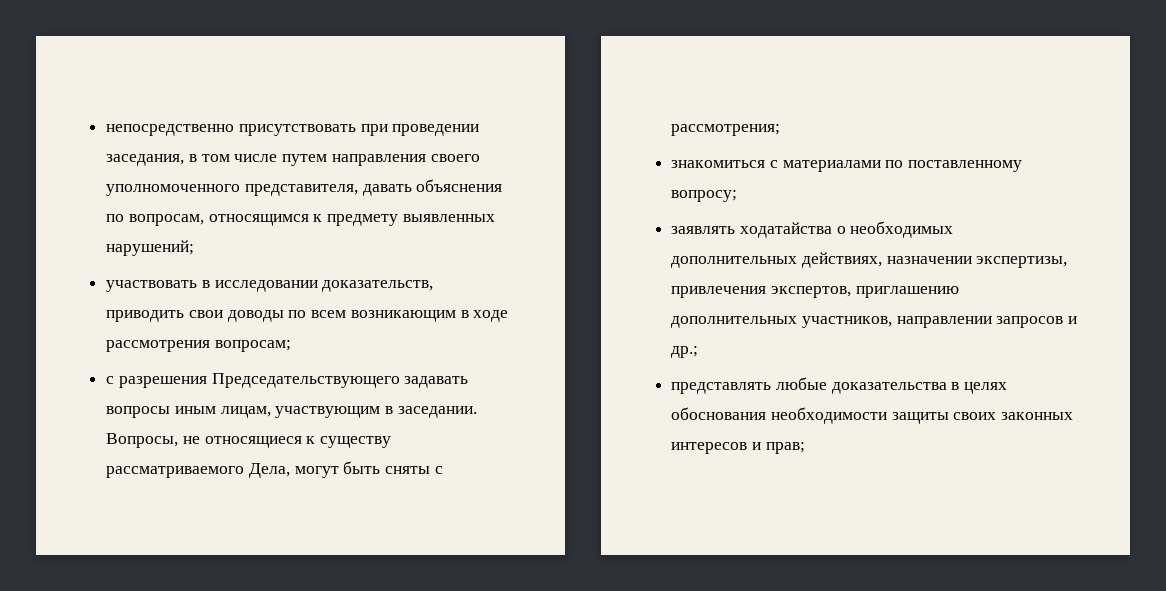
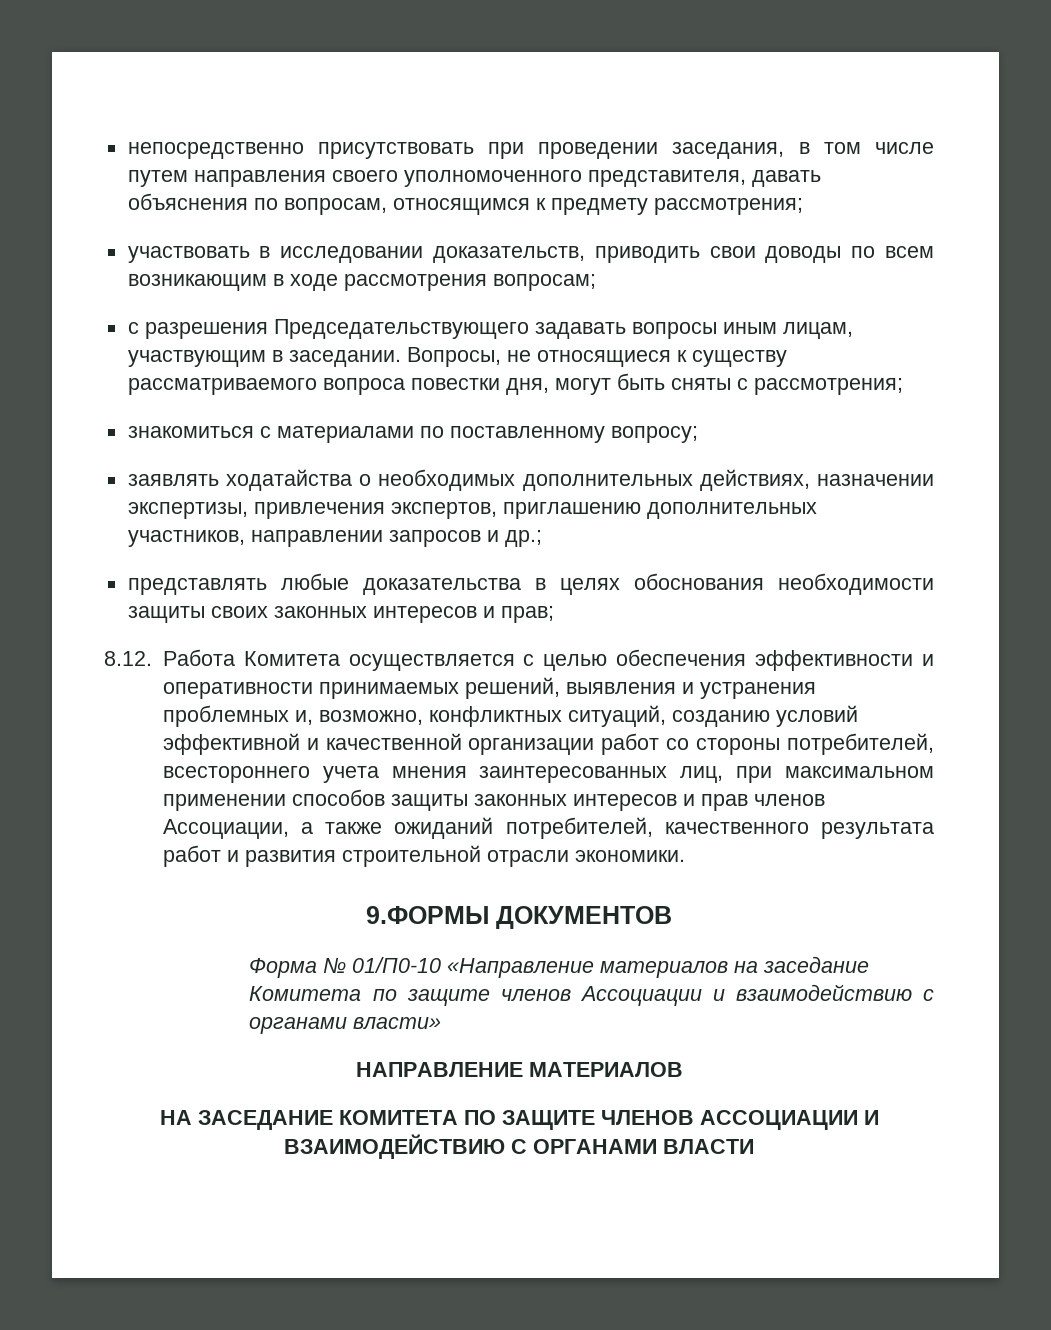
- непосредственно присутствовать при проведении заседания, в том числе путем направления своего уполномоченного представителя, давать объяснения по вопросам, относящимся к предмету выявленных нарушений;
+ непосредственно присутствовать при проведении заседания, в том числе путем направления своего уполномоченного представителя, давать объяснения по вопросам, относящимся к предмету рассмотрения;
- Вопросы, не относящиеся к существу рассматриваемого Дела, могут быть сняты с рассмотрения;
+ Вопросы, не относящиеся к существу рассматриваемого вопроса повестки дня, могут быть сняты с рассмотрения;
+ 8.12. Работа Комитета осуществляется с целью обеспечения эффективности и оперативности принимаемых решений, выявления и устранения проблемных и, возможно, конфликтных ситуаций, созданию условий эффективной и качественной организации работ со стороны потребителей, всестороннего учета мнения заинтересованных лиц, при максимальном применении способов защиты законных интересов и прав членов Ассоциации, а также ожиданий потребителей, качественного результата работ и развития строительной отрасли экономики.
+ 9.ФОРМЫ ДОКУМЕНТОВ
+ Форма № 01/П0-10 «Направление материалов на заседание Комитета по защите членов Ассоциации и взаимодействию с органами власти»
+ НАПРАВЛЕНИЕ МАТЕРИАЛОВ
+ НА ЗАСЕДАНИЕ КОМИТЕТА ПО ЗАЩИТЕ ЧЛЕНОВ АССОЦИАЦИИ И ВЗАИМОДЕЙСТВИЮ С ОРГАНАМИ ВЛАСТИ

